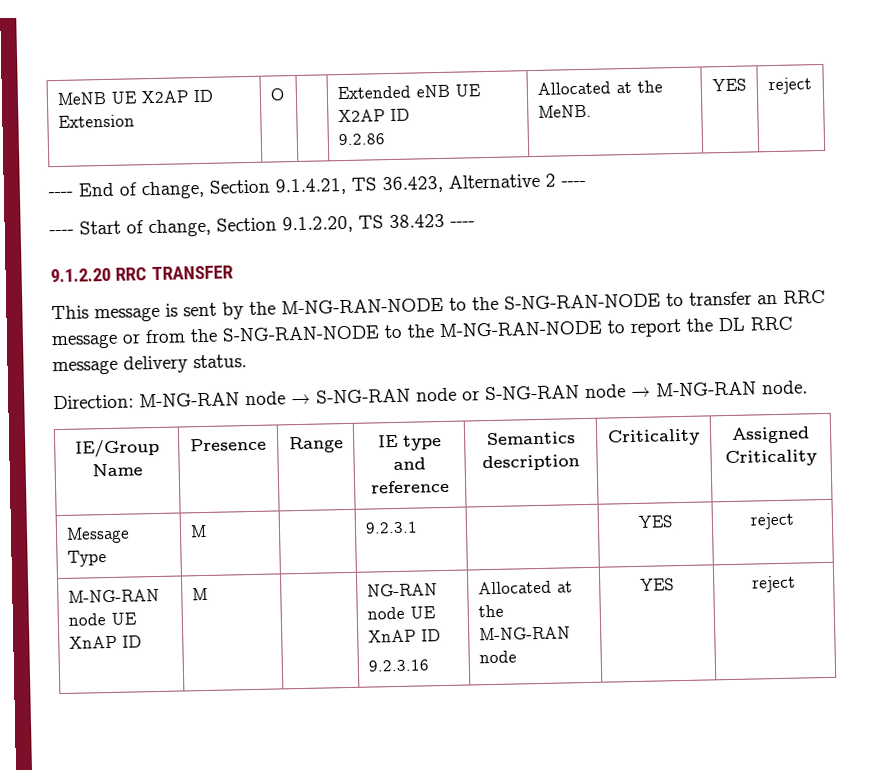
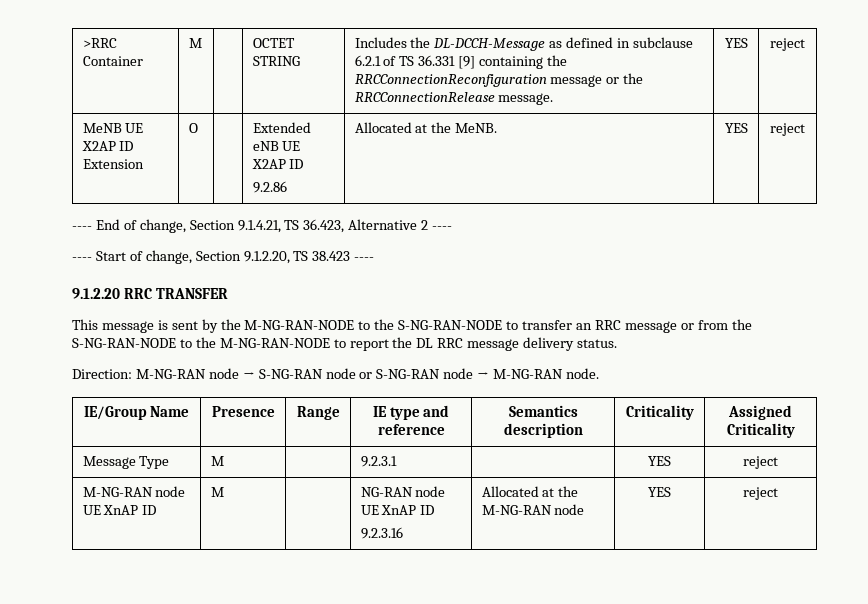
+ >RRC Container | M | | OCTET STRING | Includes the DL-DCCH-Message as defined in subclause 6.2.1 of TS 36.331 [9] containing the RRCConnectionReconfiguration message or the RRCConnectionRelease message. | YES | reject

